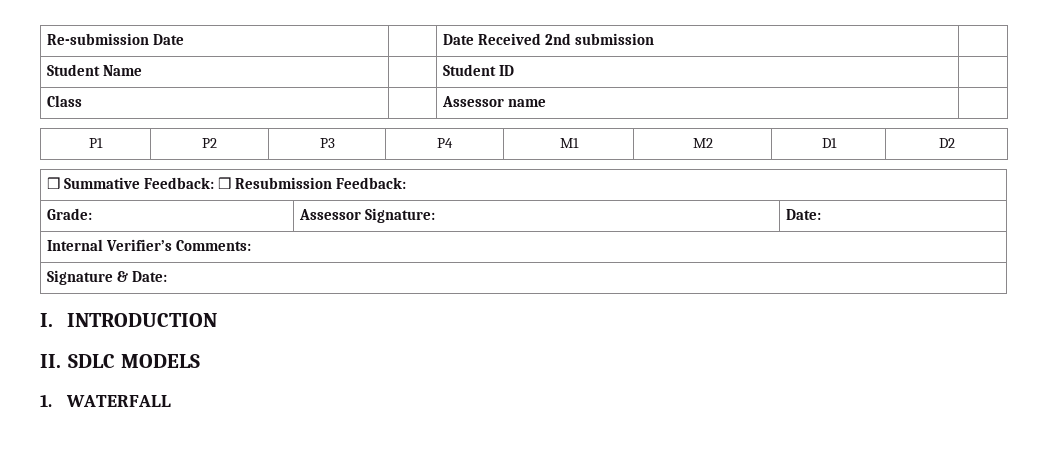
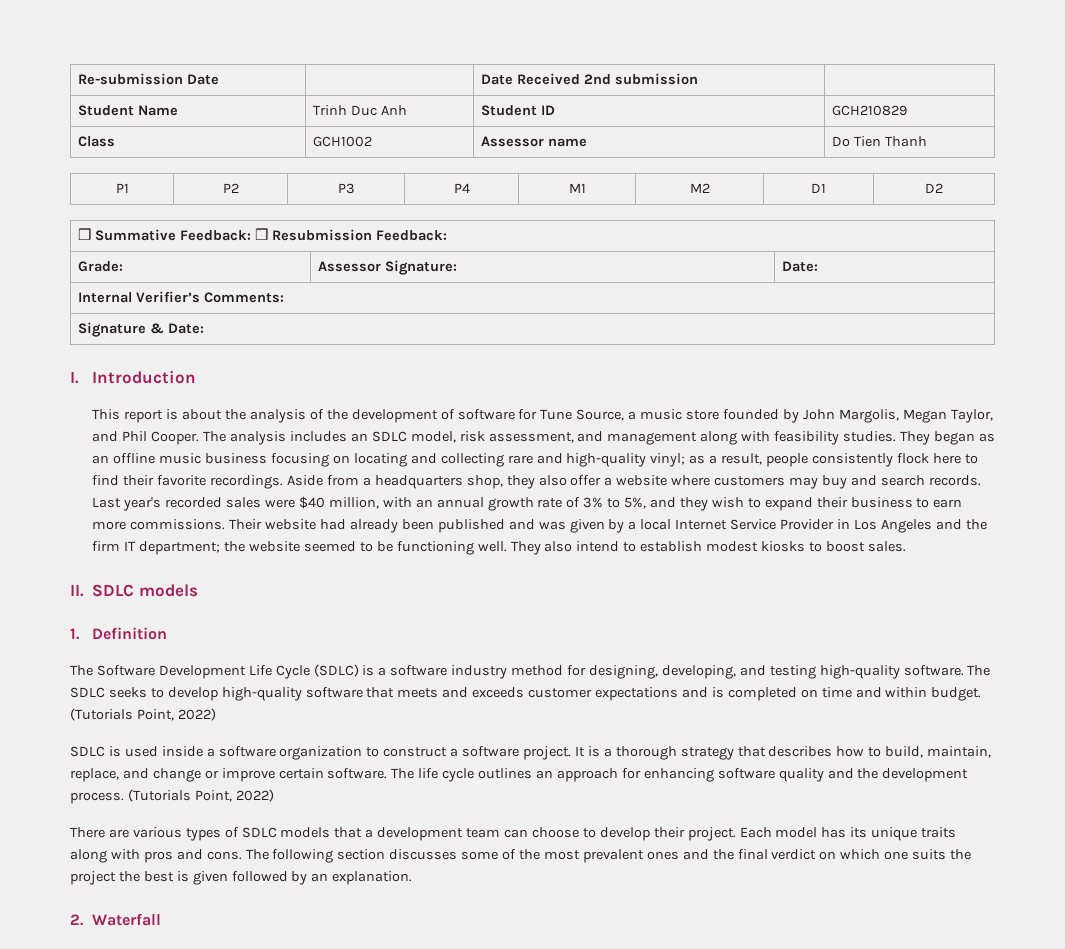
- Student Name | | Student ID |
+ Student Name | Trinh Duc Anh | Student ID | GCH210829
- Class | | Assessor name |
+ Class | GCH1002 | Assessor name | Do Tien Thanh
- I. INTRODUCTION
+ I. Introduction
+ This report is about the analysis of the development of software for Tune Source, a music store founded by John Margolis, Megan Taylor, and Phil Cooper. The analysis includes an SDLC model, risk assessment, and management along with feasibility studies. They began as an offline music business focusing on locating and collecting rare and high-quality vinyl; as a result, people consistently flock here to find their favorite recordings. Aside from a headquarters shop, they also offer a website where customers may buy and search records. Last year's recorded sales were $40 million, with an annual growth rate of 3% to 5%, and they wish to expand their business to earn more commissions. Their website had already been published and was given by a local Internet Service Provider in Los Angeles and the firm IT department; the website seemed to be functioning well. They also intend to establish modest kiosks to boost sales.
- II. SDLC MODELS
- 1. WATERFALL
+ II. SDLC models
+ 1. Definition
+ The Software Development Life Cycle (SDLC) is a software industry method for designing, developing, and testing high-quality software. The SDLC seeks to develop high-quality software that meets and exceeds customer expectations and is completed on time and within budget. (Tutorials Point, 2022)
+ SDLC is used inside a software organization to construct a software project. It is a thorough strategy that describes how to build, maintain, replace, and change or improve certain software. The life cycle outlines an approach for enhancing software quality and the development process. (Tutorials Point, 2022)
+ There are various types of SDLC models that a development team can choose to develop their project. Each model has its unique traits along with pros and cons. The following section discusses some of the most prevalent ones and the final verdict on which one suits the project the best is given followed by an explanation.
+ 2. Waterfall

